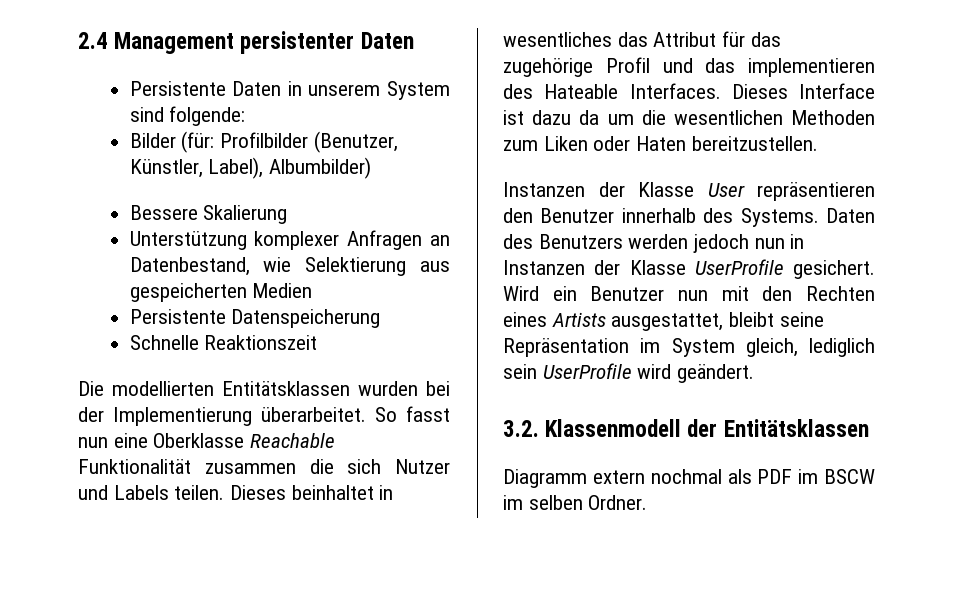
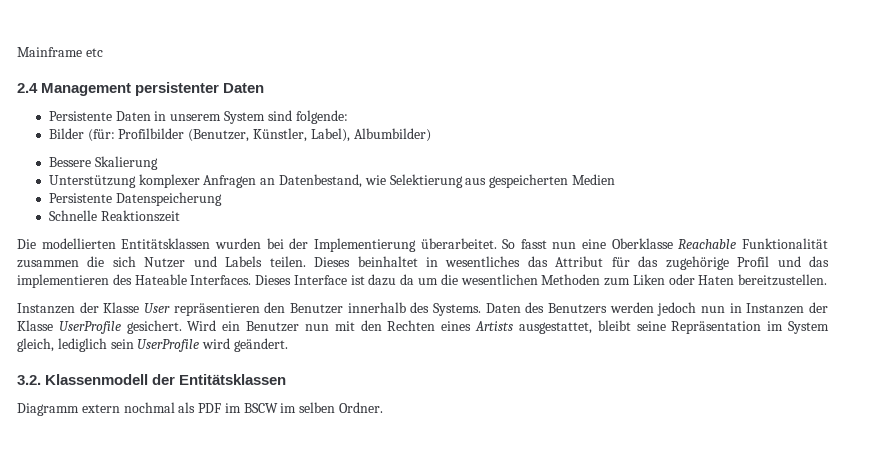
+ Mainframe etc

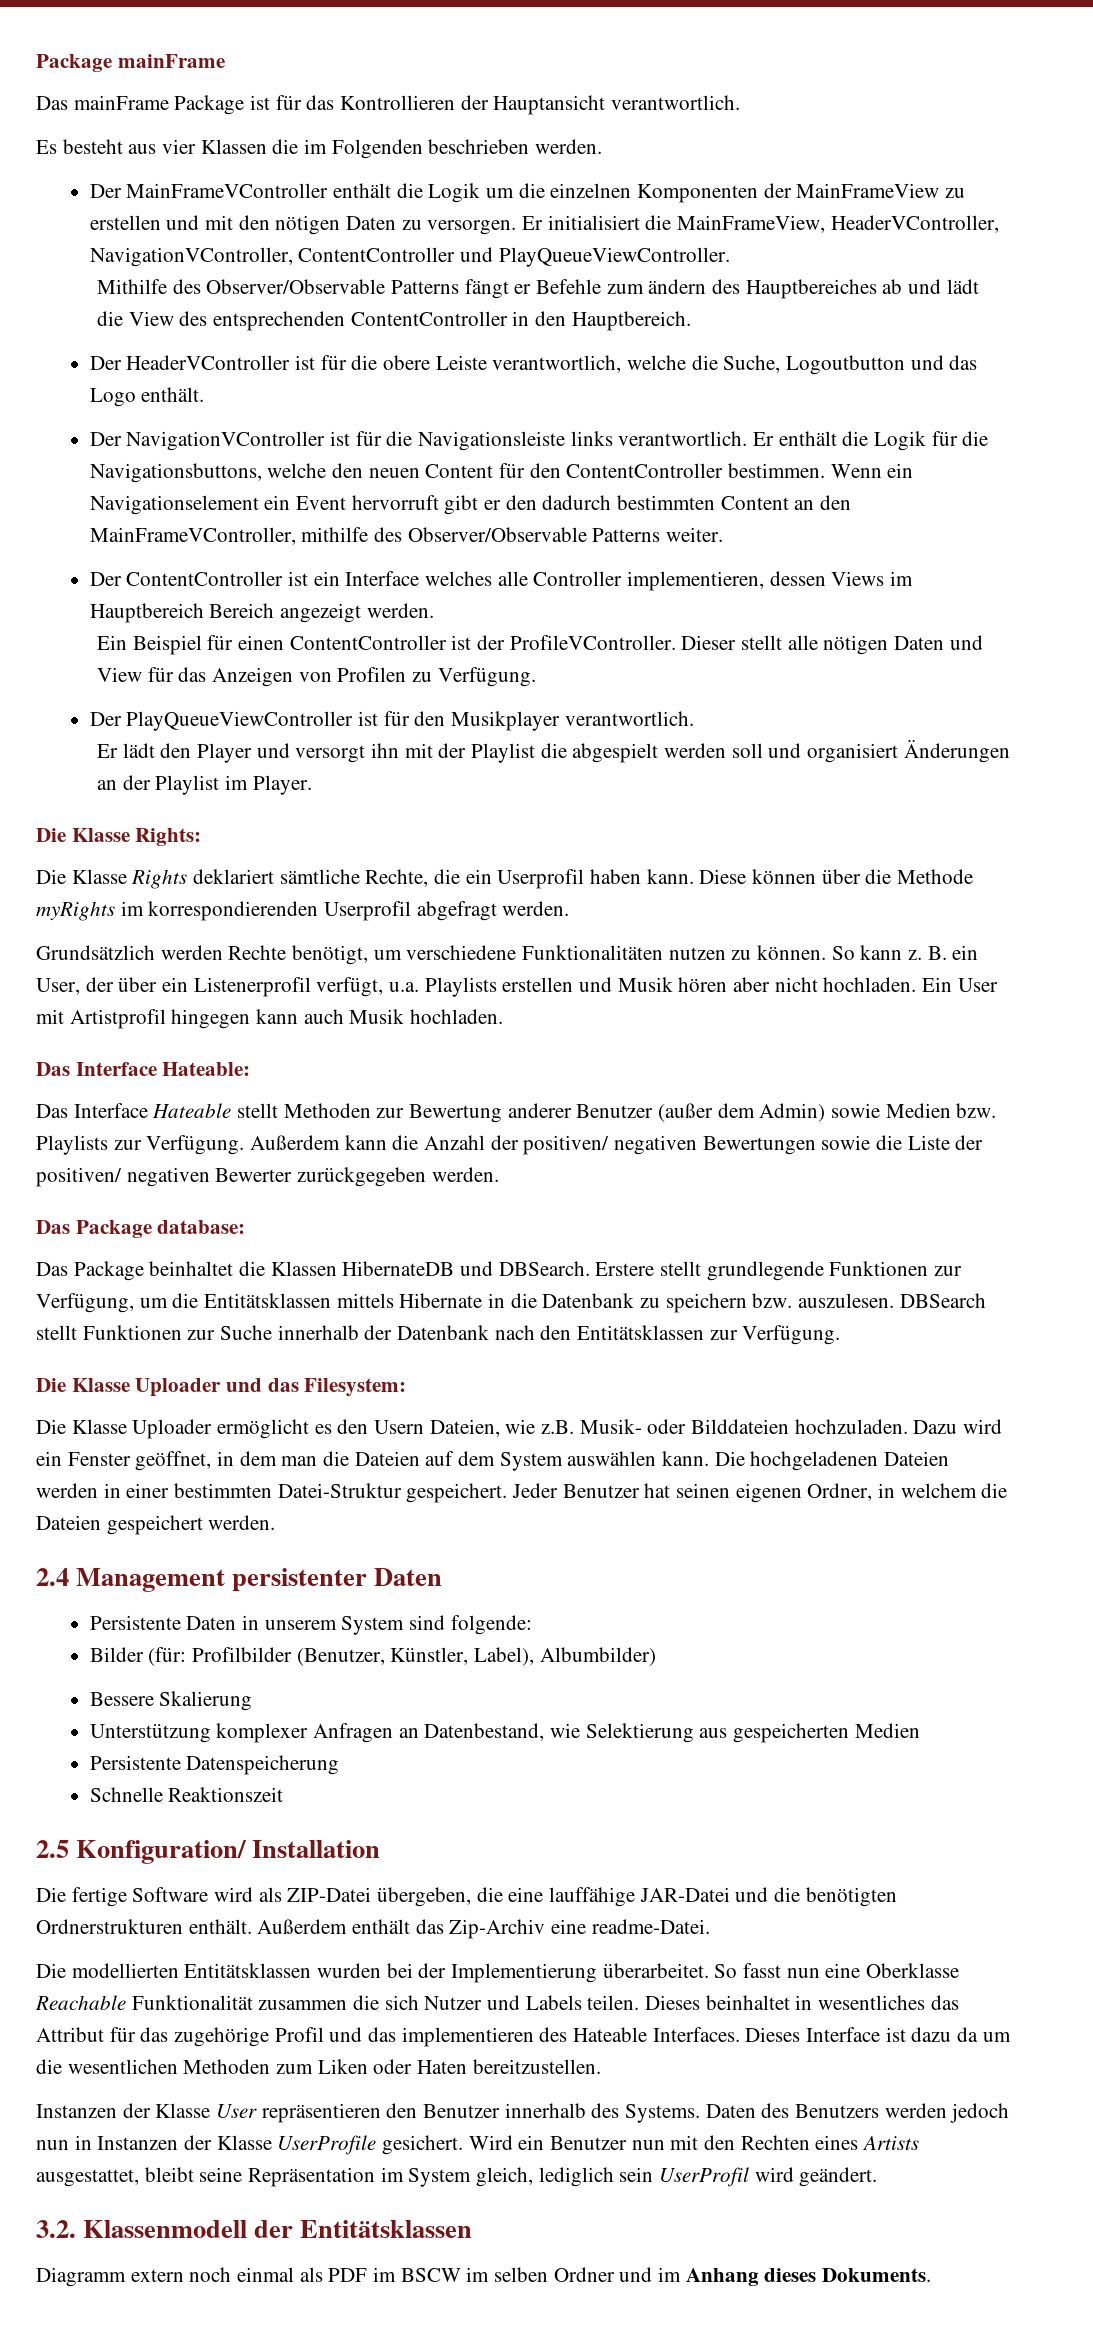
- Mainframe etc
+ Package mainFrame
+ Das mainFrame Package ist für das Kontrollieren der Hauptansicht verantwortlich.
+ Es besteht aus vier Klassen die im Folgenden beschrieben werden.
+ Der MainFrameVController enthält die Logik um die einzelnen Komponenten der MainFrameView zu erstellen und mit den nötigen Daten zu versorgen. Er initialisiert die MainFrameView, HeaderVController, NavigationVController, ContentController und PlayQueueViewController.
+ Mithilfe des Observer/Observable Patterns fängt er Befehle zum ändern des Hauptbereiches ab und lädt die View des entsprechenden ContentController in den Hauptbereich.
+ Der HeaderVController ist für die obere Leiste verantwortlich, welche die Suche, Logoutbutton und das Logo enthält.
+ Der NavigationVController ist für die Navigationsleiste links verantwortlich. Er enthält die Logik für die Navigationsbuttons, welche den neuen Content für den ContentController bestimmen. Wenn ein Navigationselement ein Event hervorruft gibt er den dadurch bestimmten Content an den MainFrameVController, mithilfe des Observer/Observable Patterns weiter.
+ Der ContentController ist ein Interface welches alle Controller implementieren, dessen Views im Hauptbereich Bereich angezeigt werden.
+ Ein Beispiel für einen ContentController ist der ProfileVController. Dieser stellt alle nötigen Daten und View für das Anzeigen von Profilen zu Verfügung.
+ Der PlayQueueViewController ist für den Musikplayer verantwortlich.
+ Er lädt den Player und versorgt ihn mit der Playlist die abgespielt werden soll und organisiert Änderungen an der Playlist im Player.
+ Die Klasse Rights:
+ Die Klasse Rights deklariert sämtliche Rechte, die ein Userprofil haben kann. Diese können über die Methode myRights im korrespondierenden Userprofil abgefragt werden.
+ Grundsätzlich werden Rechte benötigt, um verschiedene Funktionalitäten nutzen zu können. So kann z. B. ein User, der über ein Listenerprofil verfügt, u.a. Playlists erstellen und Musik hören aber nicht hochladen. Ein User mit Artistprofil hingegen kann auch Musik hochladen.
+ Das Interface Hateable:
+ Das Interface Hateable stellt Methoden zur Bewertung anderer Benutzer (außer dem Admin) sowie Medien bzw. Playlists zur Verfügung. Außerdem kann die Anzahl der positiven/ negativen Bewertungen sowie die Liste der positiven/ negativen Bewerter zurückgegeben werden.
+ Das Package database:
+ Das Package beinhaltet die Klassen HibernateDB und DBSearch. Erstere stellt grundlegende Funktionen zur Verfügung, um die Entitätsklassen mittels Hibernate in die Datenbank zu speichern bzw. auszulesen. DBSearch stellt Funktionen zur Suche innerhalb der Datenbank nach den Entitätsklassen zur Verfügung.
+ Die Klasse Uploader und das Filesystem:
+ Die Klasse Uploader ermöglicht es den Usern Dateien, wie z.B. Musik- oder Bilddateien hochzuladen. Dazu wird ein Fenster geöffnet, in dem man die Dateien auf dem System auswählen kann. Die hochgeladenen Dateien werden in einer bestimmten Datei-Struktur gespeichert. Jeder Benutzer hat seinen eigenen Ordner, in welchem die Dateien gespeichert werden.
+ 2.5 Konfiguration/ Installation
+ Die fertige Software wird als ZIP-Datei übergeben, die eine lauffähige JAR-Datei und die benötigten Ordnerstrukturen enthält. Außerdem enthält das Zip-Archiv eine readme-Datei.
- Wird ein Benutzer nun mit den Rechten eines Artists ausgestattet, bleibt seine Repräsentation im System gleich, lediglich sein UserProfile wird geändert.
+ Wird ein Benutzer nun mit den Rechten eines Artists ausgestattet, bleibt seine Repräsentation im System gleich, lediglich sein UserProfil wird geändert.
- Diagramm extern nochmal als PDF im BSCW im selben Ordner.
+ Diagramm extern noch einmal als PDF im BSCW im selben Ordner und im Anhang dieses Dokuments.

